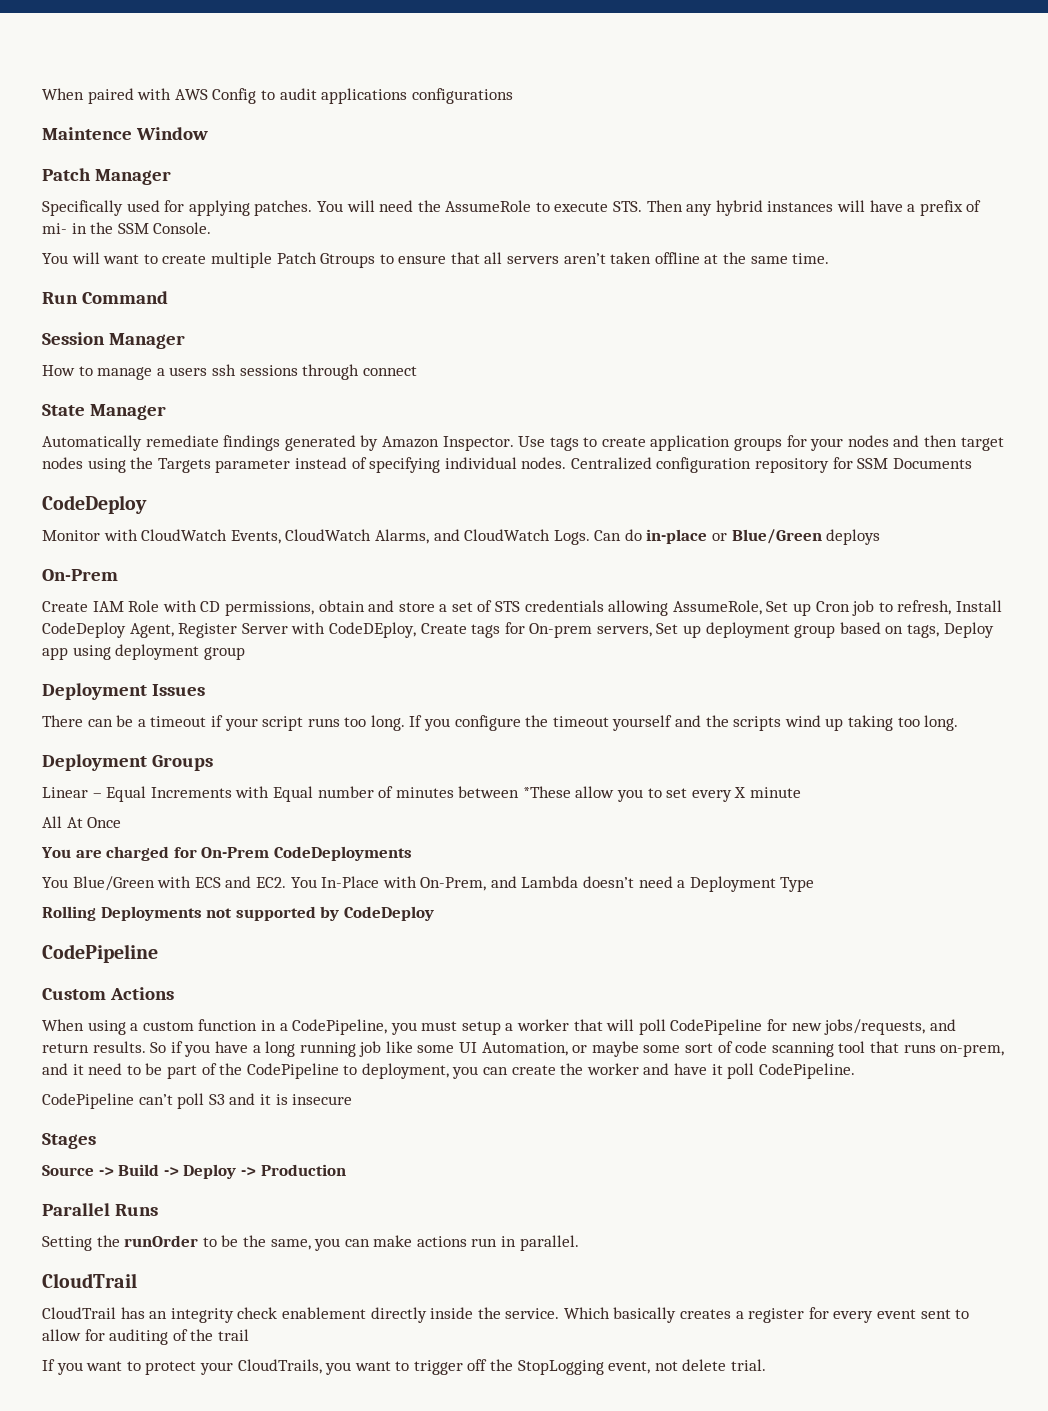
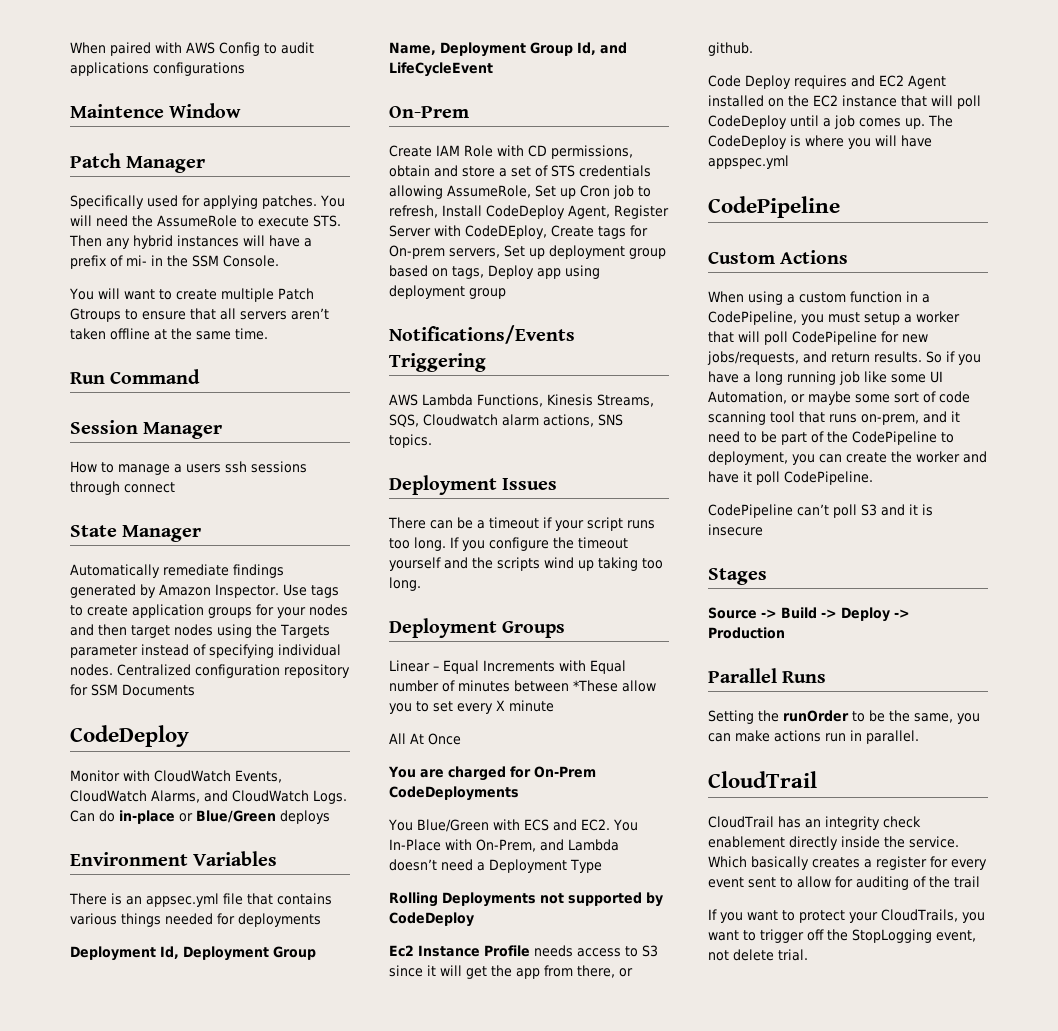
+ Environment Variables
+ There is an appsec.yml file that contains various things needed for deployments
+ Deployment Id, Deployment Group Name, Deployment Group Id, and LifeCycleEvent
+ Notifications/Events Triggering
+ AWS Lambda Functions, Kinesis Streams, SQS, Cloudwatch alarm actions, SNS topics.
+ Ec2 Instance Profile needs access to S3 since it will get the app from there, or github.
+ Code Deploy requires and EC2 Agent installed on the EC2 instance that will poll CodeDeploy until a job comes up. The CodeDeploy is where you will have appspec.yml

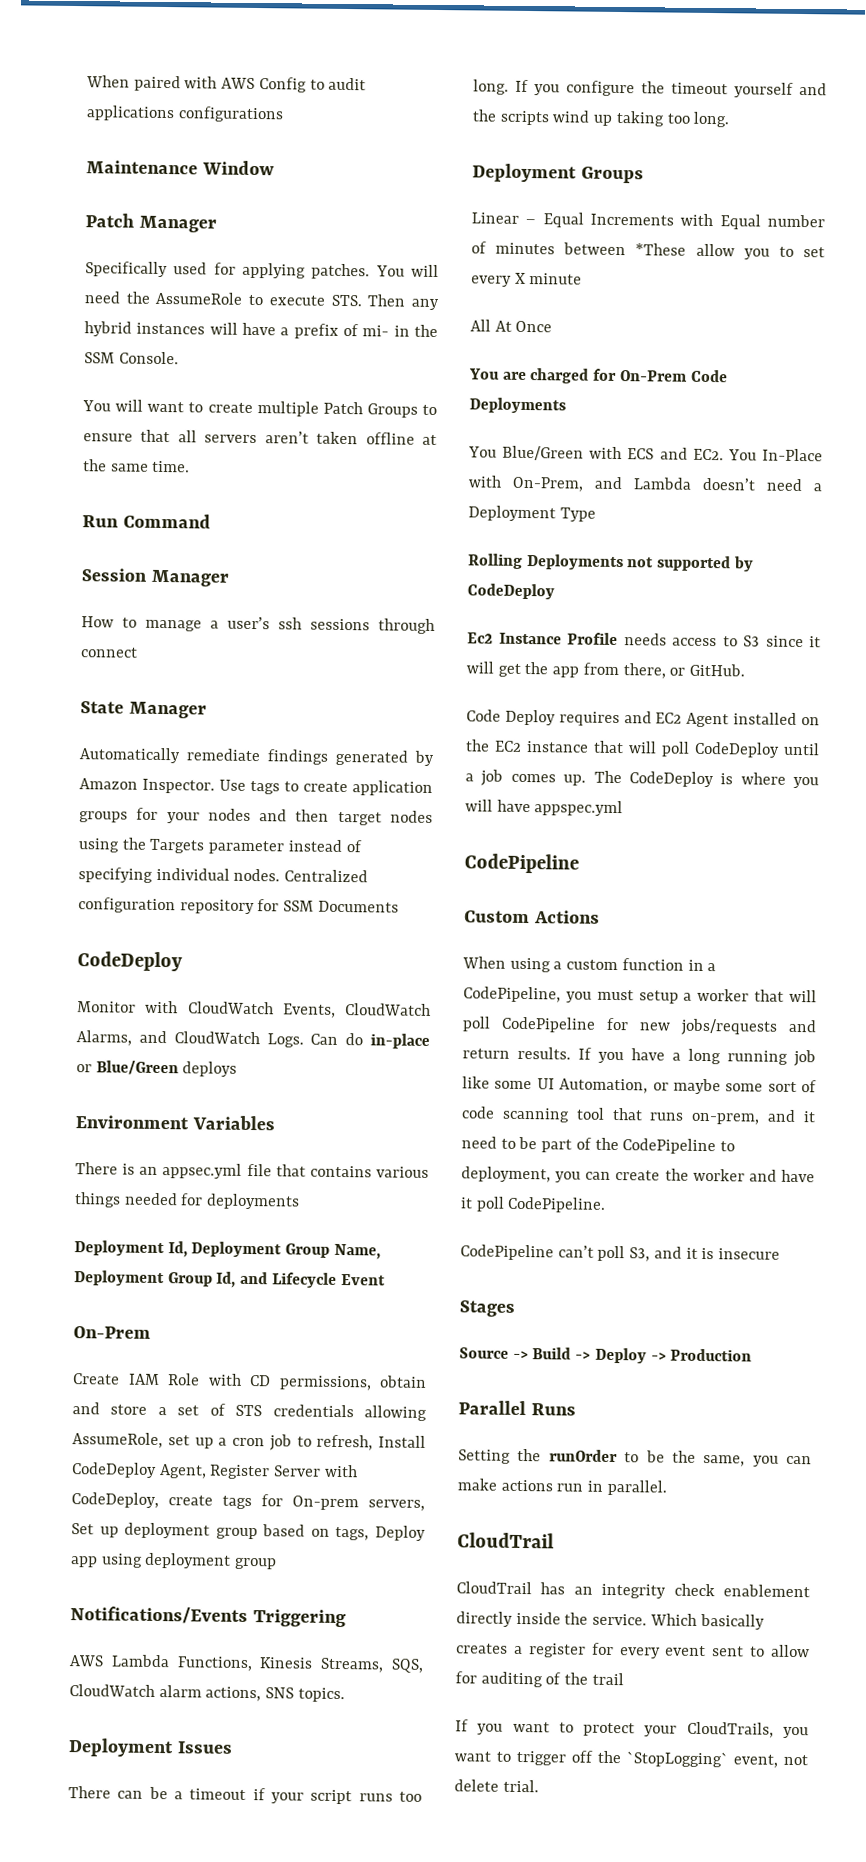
- Maintence Window
+ Maintenance Window
- You will want to create multiple Patch Gtroups to ensure that all servers aren’t taken offline at the same time.
+ You will want to create multiple Patch Groups to ensure that all servers aren’t taken offline at the same time.
- How to manage a users ssh sessions through connect
+ How to manage a user’s ssh sessions through connect
- Deployment Id, Deployment Group Name, Deployment Group Id, and LifeCycleEvent
+ Deployment Id, Deployment Group Name, Deployment Group Id, and Lifecycle Event
- Create IAM Role with CD permissions, obtain and store a set of STS credentials allowing AssumeRole, Set up Cron job to refresh, Install CodeDeploy Agent, Register Server with CodeDEploy, Create tags for On-prem servers, Set up deployment group based on tags, Deploy app using deployment group
+ Create IAM Role with CD permissions, obtain and store a set of STS credentials allowing AssumeRole, set up a cron job to refresh, Install CodeDeploy Agent, Register Server with CodeDeploy, create tags for On-prem servers, Set up deployment group based on tags, Deploy app using deployment group
- AWS Lambda Functions, Kinesis Streams, SQS, Cloudwatch alarm actions, SNS topics.
+ AWS Lambda Functions, Kinesis Streams, SQS, CloudWatch alarm actions, SNS topics.
- You are charged for On-Prem CodeDeployments
+ You are charged for On-Prem Code Deployments
- Ec2 Instance Profile needs access to S3 since it will get the app from there, or github.
+ Ec2 Instance Profile needs access to S3 since it will get the app from there, or GitHub.
- When using a custom function in a CodePipeline, you must setup a worker that will poll CodePipeline for new jobs/requests, and return results.
+ When using a custom function in a CodePipeline, you must setup a worker that will poll CodePipeline for new jobs/requests and return results.
- So if you have a long running job like some UI Automation, or maybe some sort of code scanning tool that runs on-prem, and it need to be part of the CodePipeline to deployment, you can create the worker and have it poll CodePipeline.
+ If you have a long running job like some UI Automation, or maybe some sort of code scanning tool that runs on-prem, and it need to be part of the CodePipeline to deployment, you can create the worker and have it poll CodePipeline.
- CodePipeline can’t poll S3 and it is insecure
+ CodePipeline can’t poll S3, and it is insecure
- If you want to protect your CloudTrails, you want to trigger off the StopLogging event, not delete trial.
+ If you want to protect your CloudTrails, you want to trigger off the `StopLogging` event, not delete trial.

